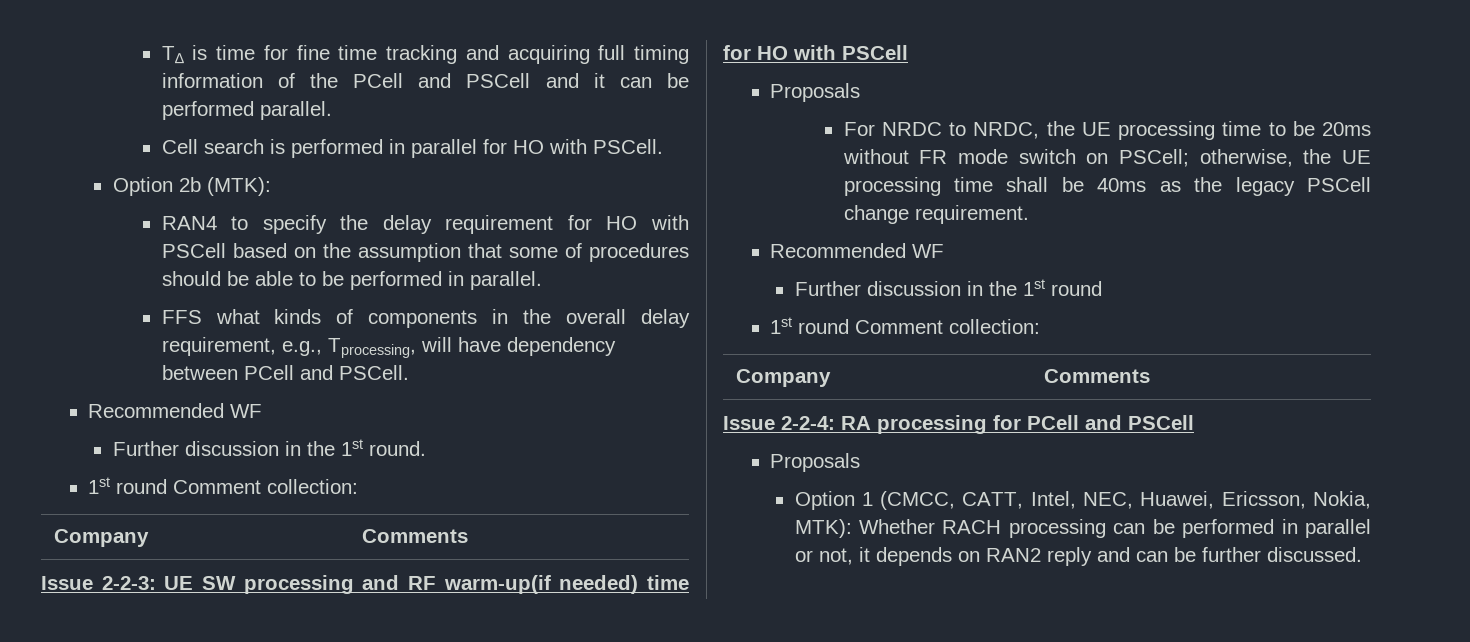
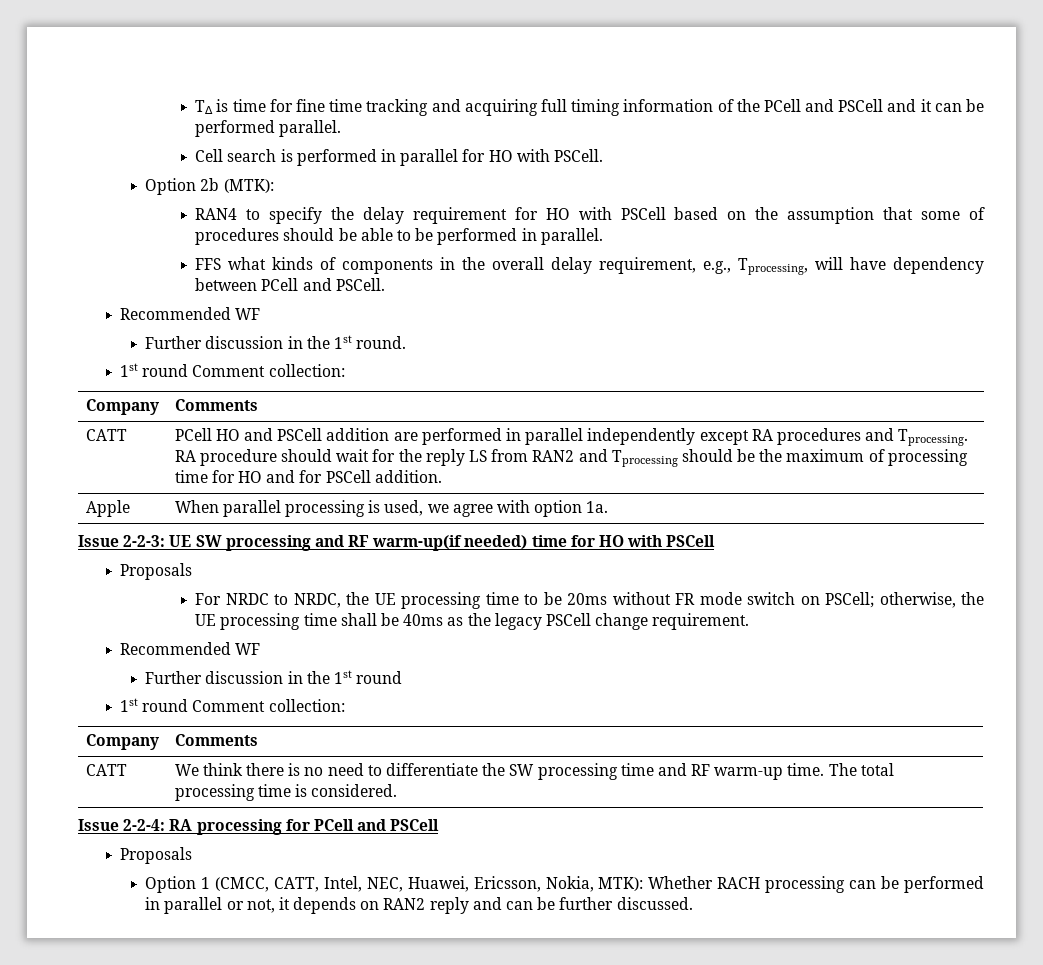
+ CATT | PCell HO and PSCell addition are performed in parallel independently except RA procedures and Tprocessing. RA procedure should wait for the reply LS from RAN2 and Tprocessing should be the maximum of processing time for HO and for PSCell addition.
+ Apple | When parallel processing is used, we agree with option 1a.
+ CATT | We think there is no need to differentiate the SW processing time and RF warm-up time. The total processing time is considered.

